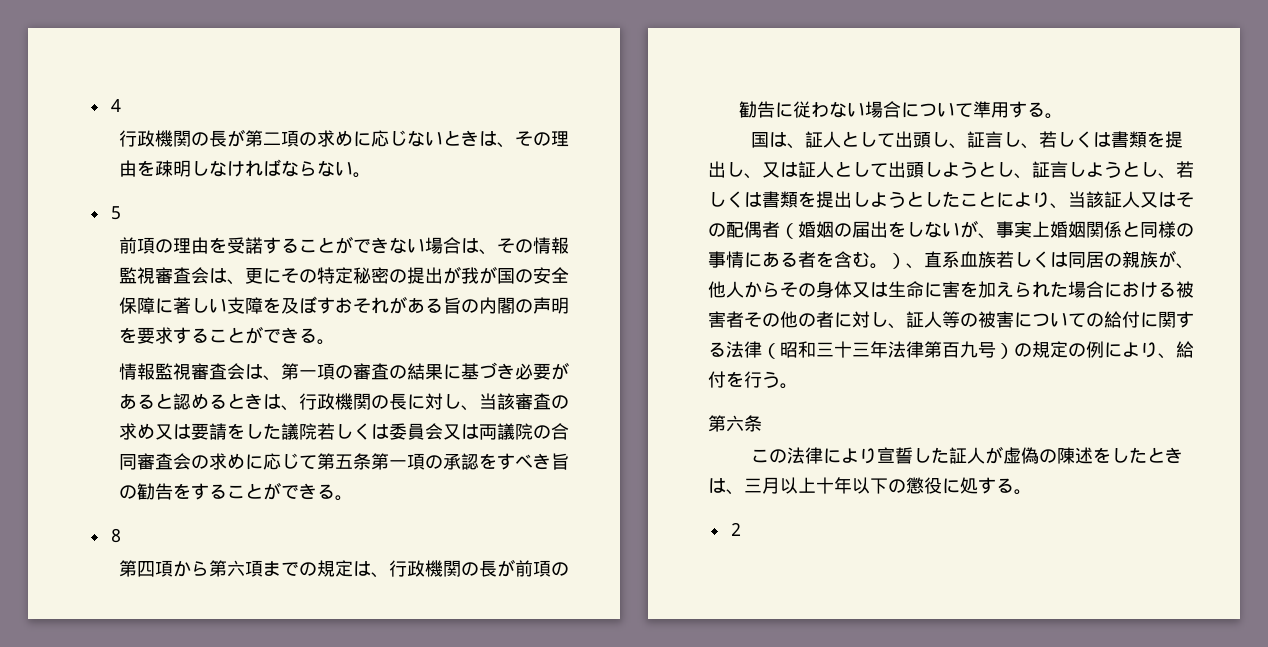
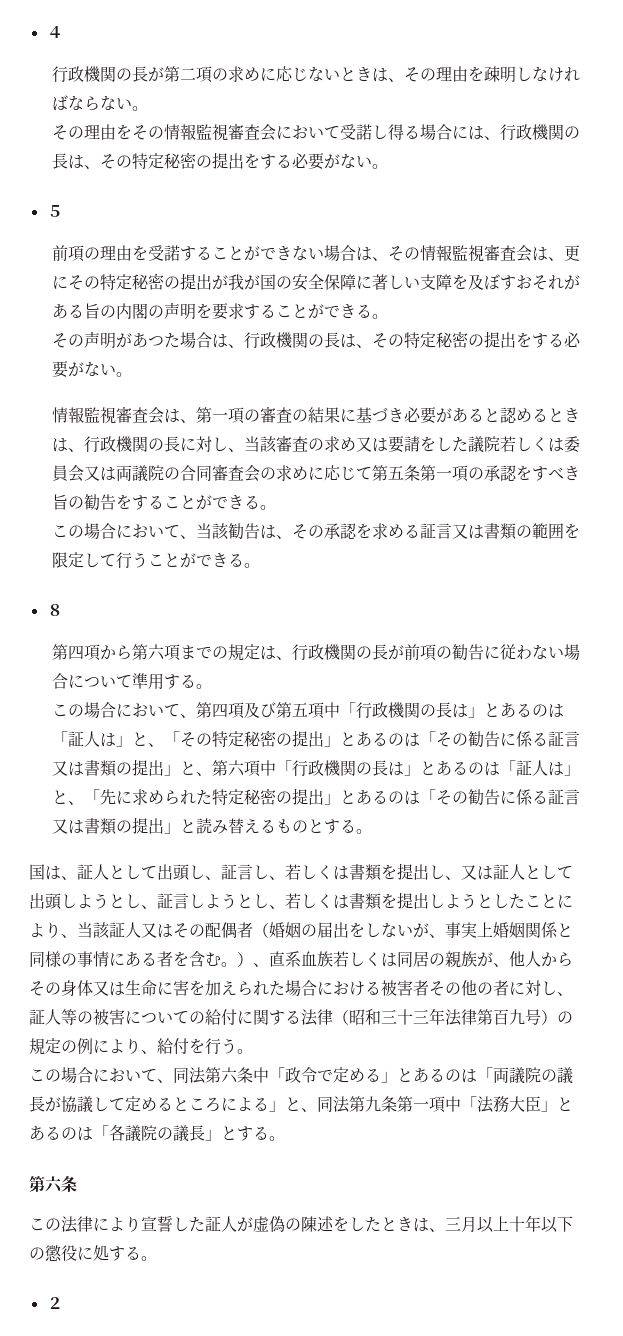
+ その理由をその情報監視審査会において受諾し得る場合には、行政機関の長は、その特定秘密の提出をする必要がない。
+ その声明があつた場合は、行政機関の長は、その特定秘密の提出をする必要がない。
+ この場合において、当該勧告は、その承認を求める証言又は書類の範囲を限定して行うことができる。
+ この場合において、第四項及び第五項中「行政機関の長は」とあるのは「証人は」と、「その特定秘密の提出」とあるのは「その勧告に係る証言又は書類の提出」と、第六項中「行政機関の長は」とあるのは「証人は」と、「先に求められた特定秘密の提出」とあるのは「その勧告に係る証言又は書類の提出」と読み替えるものとする。
+ この場合において、同法第六条中「政令で定める」とあるのは「両議院の議長が協議して定めるところによる」と、同法第九条第一項中「法務大臣」とあるのは「各議院の議長」とする。

